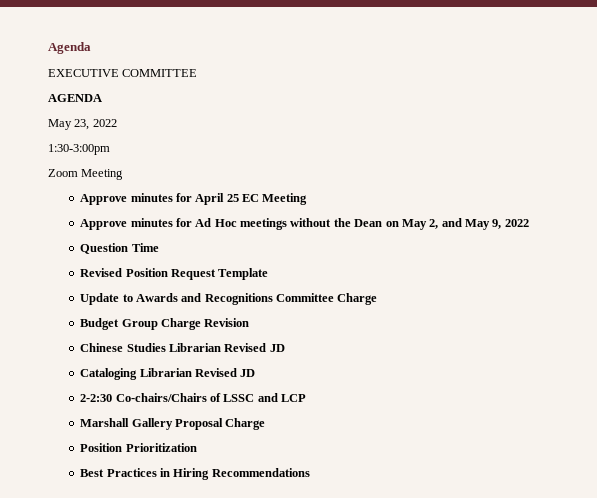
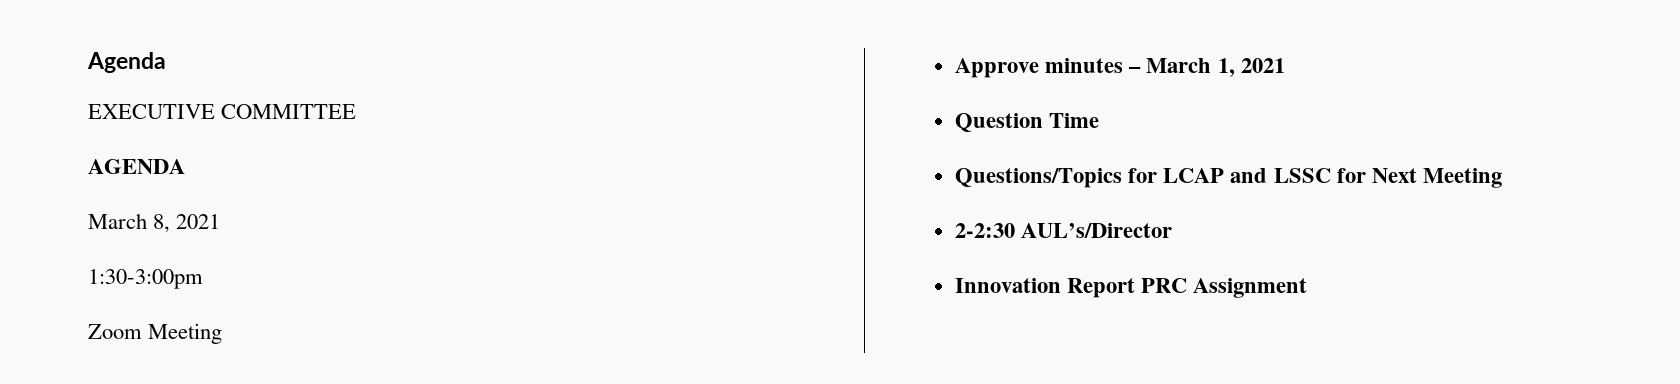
- May 23, 2022
+ March 8, 2021
- Approve minutes for April 25 EC Meeting
- Approve minutes for Ad Hoc meetings without the Dean on May 2, and May 9, 2022
+ Approve minutes – March 1, 2021
  Question Time
- Revised Position Request Template
- Update to Awards and Recognitions Committee Charge
- Budget Group Charge Revision
- Chinese Studies Librarian Revised JD
- Cataloging Librarian Revised JD
- 2-2:30 Co-chairs/Chairs of LSSC and LCP
- Marshall Gallery Proposal Charge
- Position Prioritization
- Best Practices in Hiring Recommendations
+ Questions/Topics for LCAP and LSSC for Next Meeting
+ 2-2:30 AUL’s/Director
+ Innovation Report PRC Assignment

